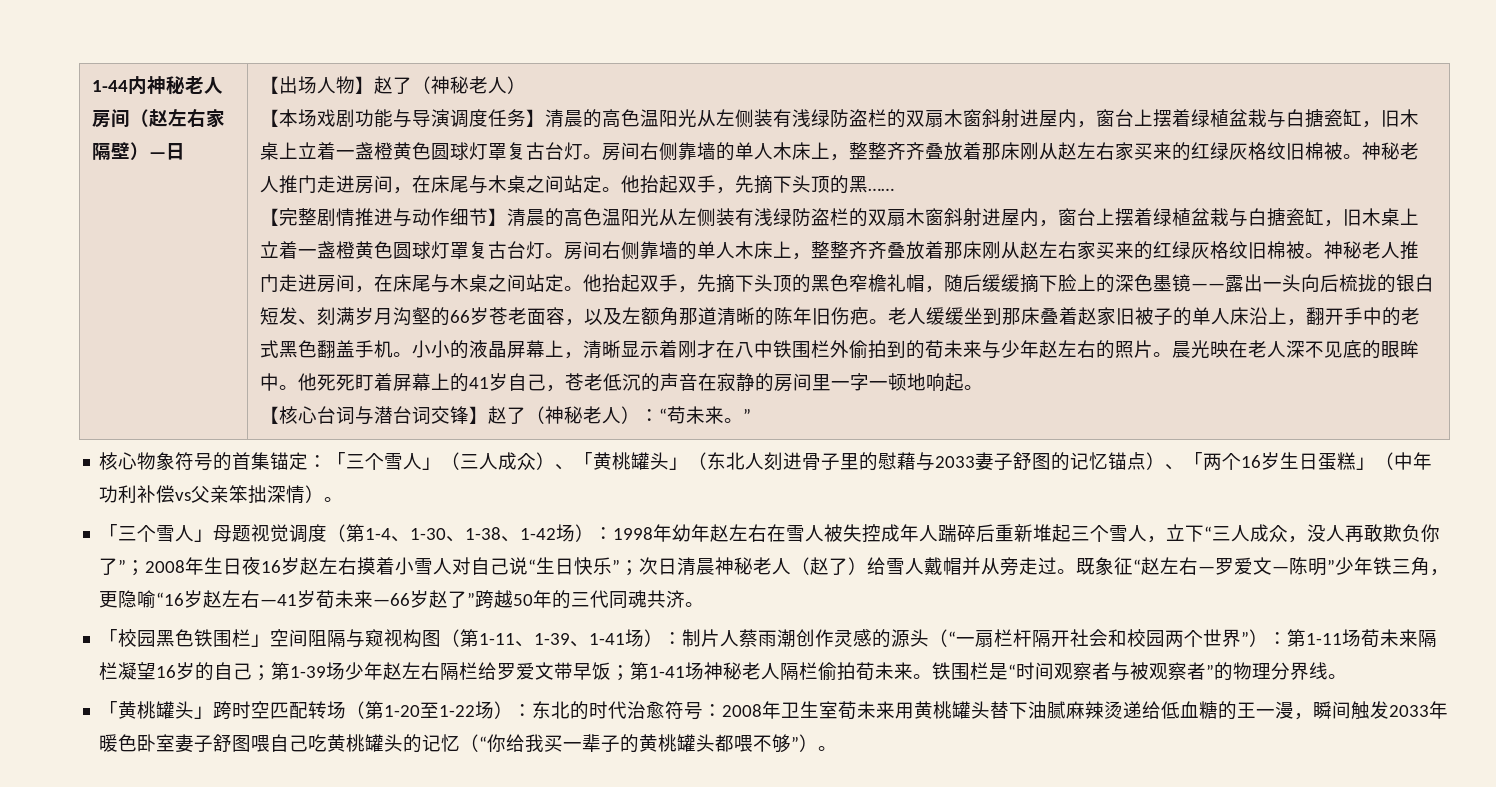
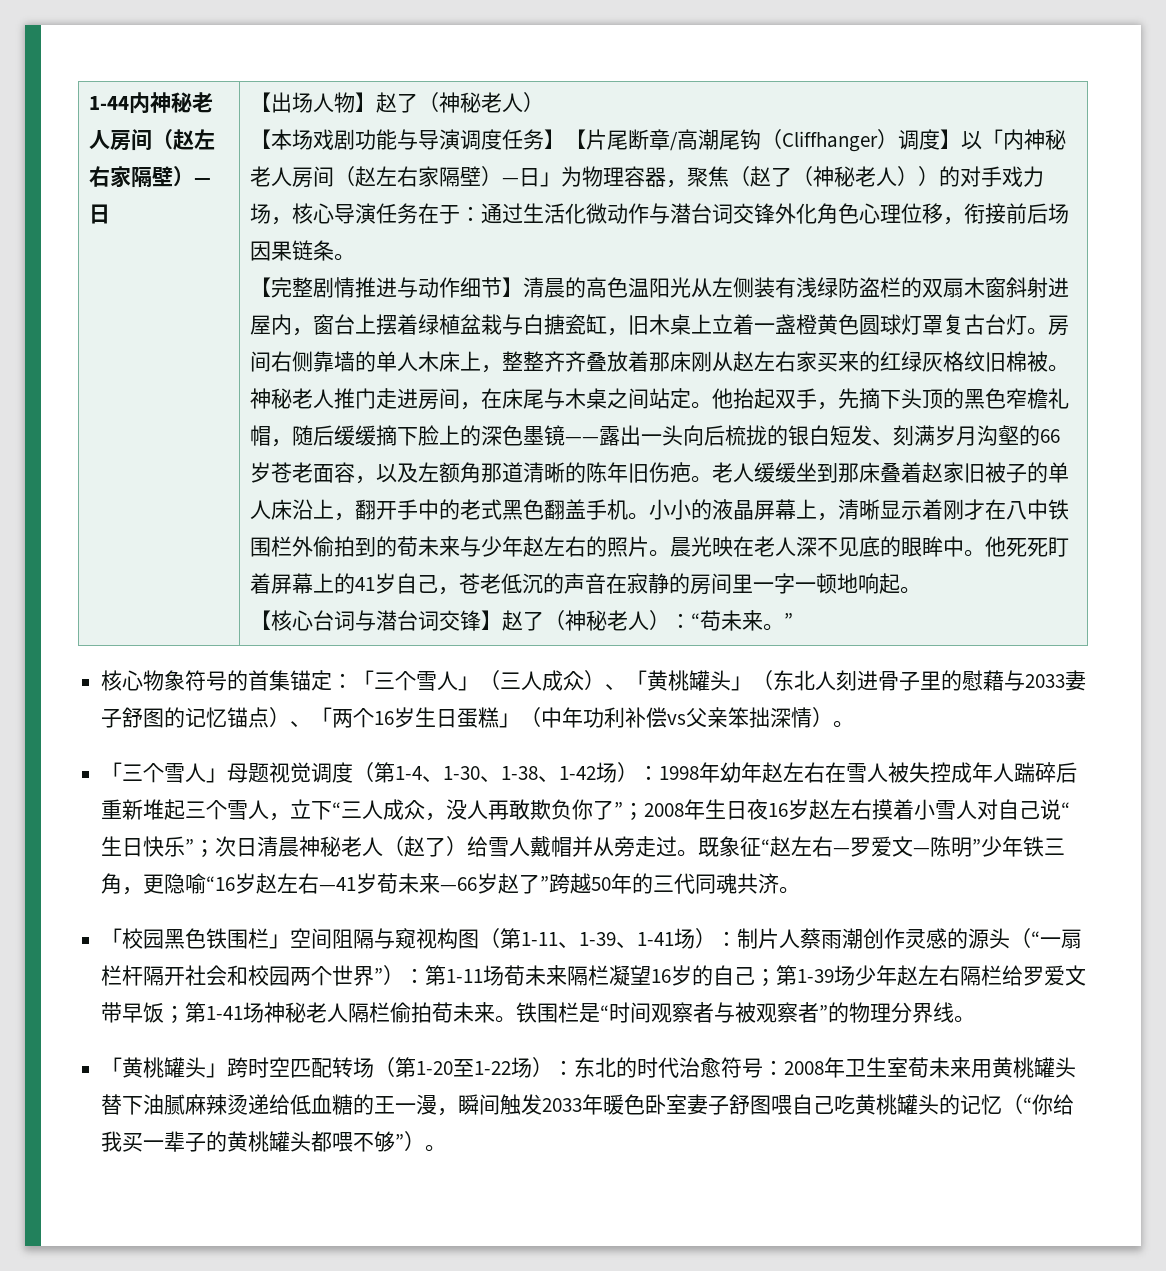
- 【本场戏剧功能与导演调度任务】清晨的高色温阳光从左侧装有浅绿防盗栏的双扇木窗斜射进屋内，窗台上摆着绿植盆栽与白搪瓷缸，旧木桌上立着一盏橙黄色圆球灯罩复古台灯。房间右侧靠墙的单人木床上，整整齐齐叠放着那床刚从赵左右家买来的红绿灰格纹旧棉被。神秘老人推门走进房间，在床尾与木桌之间站定。他抬起双手，先摘下头顶的黑……
+ 【本场戏剧功能与导演调度任务】【片尾断章/高潮尾钩（Cliffhanger）调度】以「内神秘老人房间（赵左右家隔壁）—日」为物理容器，聚焦（赵了（神秘老人））的对手戏力场，核心导演任务在于：通过生活化微动作与潜台词交锋外化角色心理位移，衔接前后场因果链条。

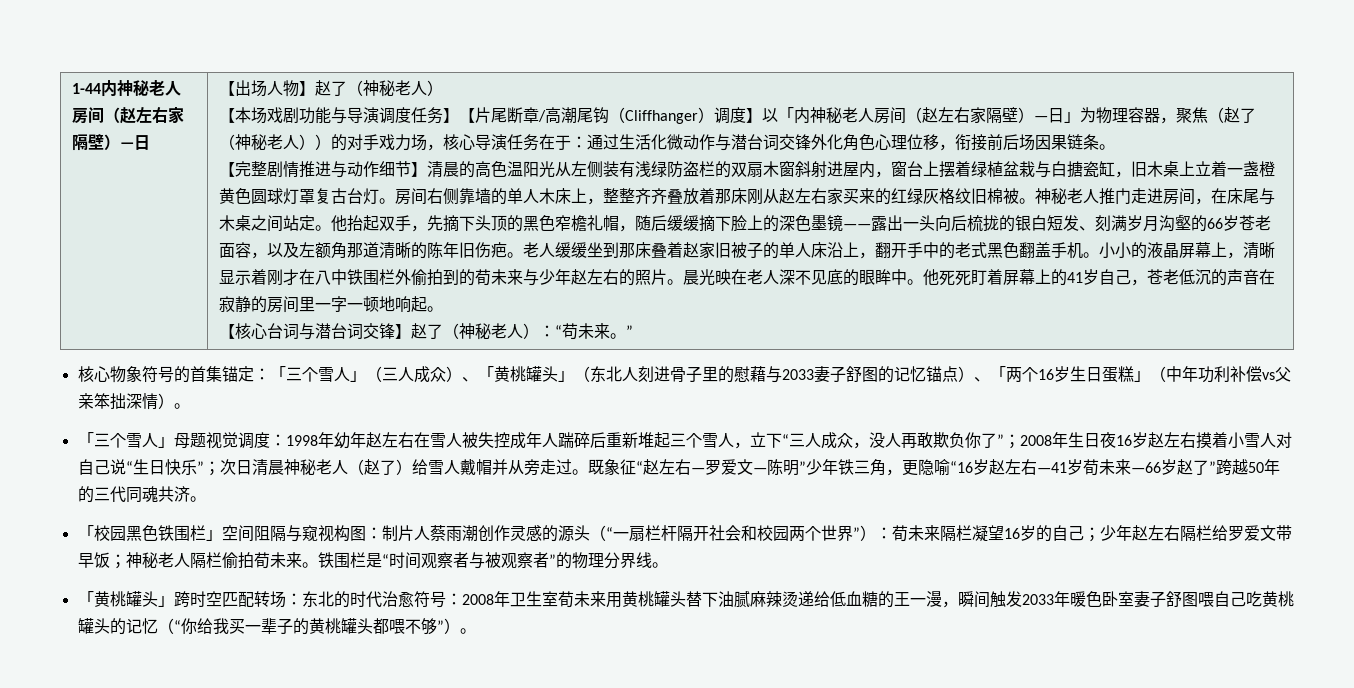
- 「三个雪人」母题视觉调度（第1-4、1-30、1-38、1-42场）：1998年幼年赵左右在雪人被失控成年人踹碎后重新堆起三个雪人，立下“三人成众，没人再敢欺负你了”；2008年生日夜16岁赵左右摸着小雪人对自己说“生日快乐”；次日清晨神秘老人（赵了）给雪人戴帽并从旁走过。
+ 「三个雪人」母题视觉调度：1998年幼年赵左右在雪人被失控成年人踹碎后重新堆起三个雪人，立下“三人成众，没人再敢欺负你了”；2008年生日夜16岁赵左右摸着小雪人对自己说“生日快乐”；次日清晨神秘老人（赵了）给雪人戴帽并从旁走过。
- 「校园黑色铁围栏」空间阻隔与窥视构图（第1-11、1-39、1-41场）：制片人蔡雨潮创作灵感的源头（“一扇栏杆隔开社会和校园两个世界”）：第1-11场荀未来隔栏凝望16岁的自己；第1-39场少年赵左右隔栏给罗爱文带早饭；第1-41场神秘老人隔栏偷拍荀未来。
+ 「校园黑色铁围栏」空间阻隔与窥视构图：制片人蔡雨潮创作灵感的源头（“一扇栏杆隔开社会和校园两个世界”）：荀未来隔栏凝望16岁的自己；少年赵左右隔栏给罗爱文带早饭；神秘老人隔栏偷拍荀未来。
- 「黄桃罐头」跨时空匹配转场（第1-20至1-22场）：东北的时代治愈符号：2008年卫生室荀未来用黄桃罐头替下油腻麻辣烫递给低血糖的王一漫，瞬间触发2033年暖色卧室妻子舒图喂自己吃黄桃罐头的记忆（“你给我买一辈子的黄桃罐头都喂不够”）。
+ 「黄桃罐头」跨时空匹配转场：东北的时代治愈符号：2008年卫生室荀未来用黄桃罐头替下油腻麻辣烫递给低血糖的王一漫，瞬间触发2033年暖色卧室妻子舒图喂自己吃黄桃罐头的记忆（“你给我买一辈子的黄桃罐头都喂不够”）。

